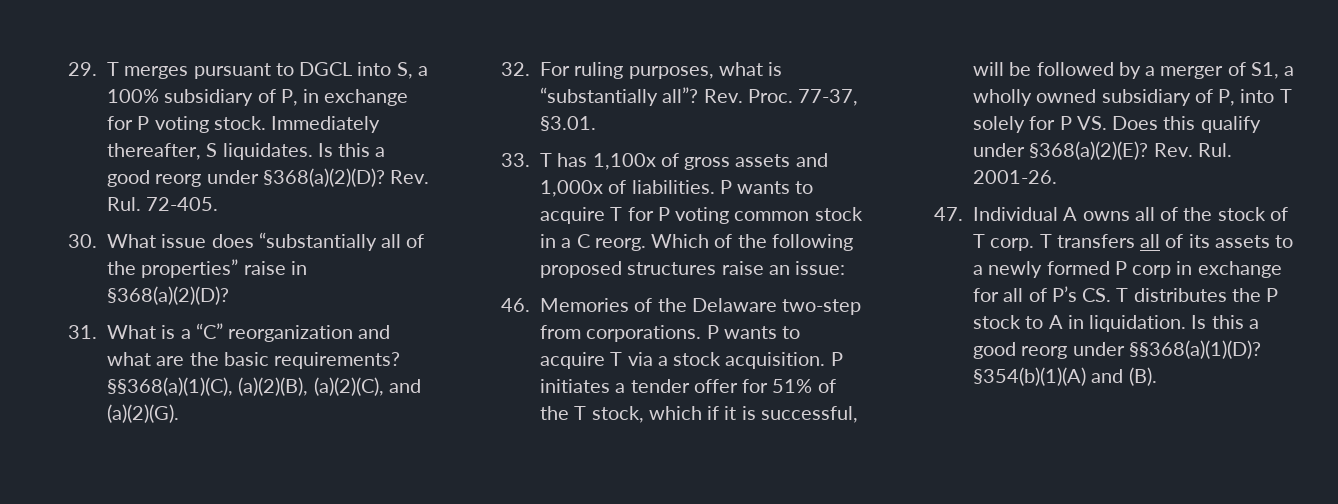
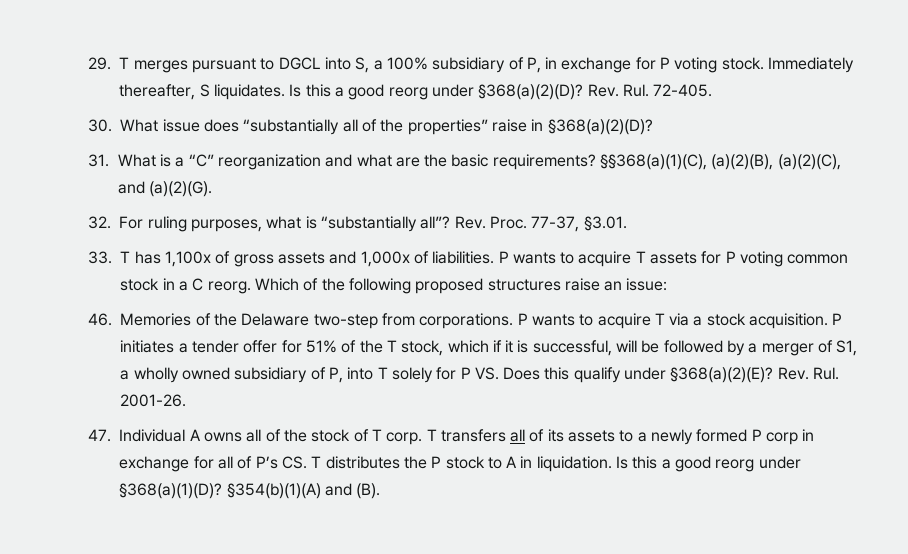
- P wants to acquire T for P voting common stock in a C reorg.
+ P wants to acquire T assets for P voting common stock in a C reorg.
- Is this a good reorg under §§368(a)(1)(D)?
+ Is this a good reorg under §368(a)(1)(D)?

